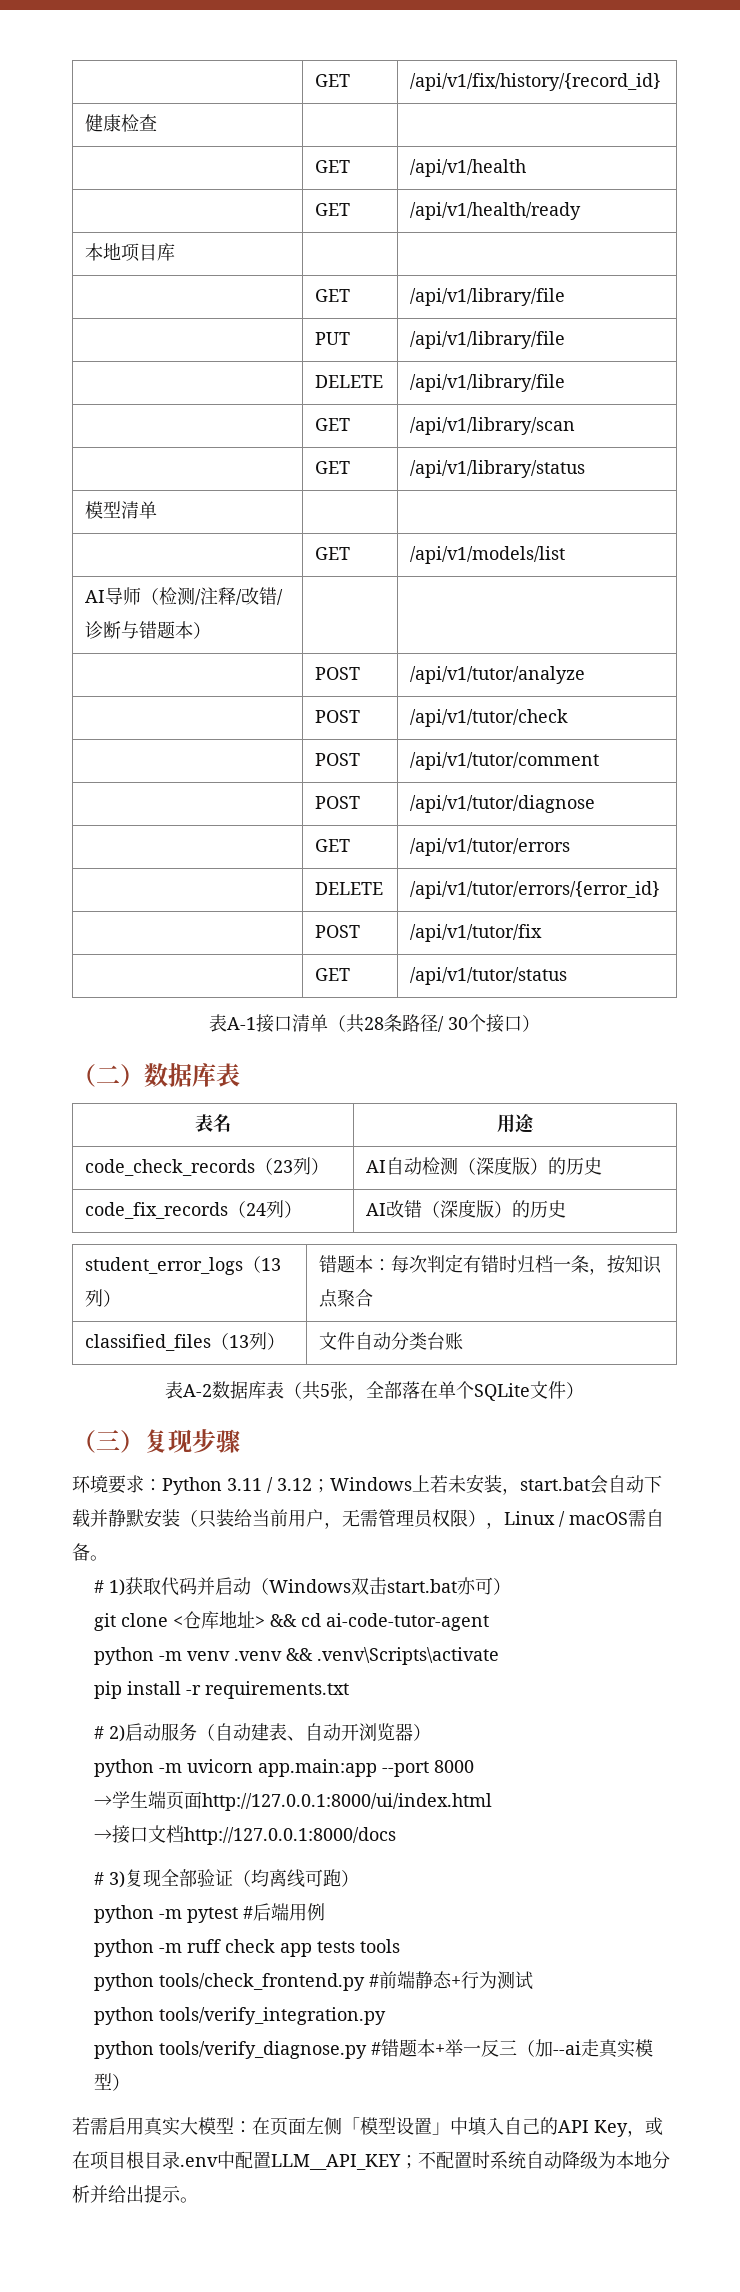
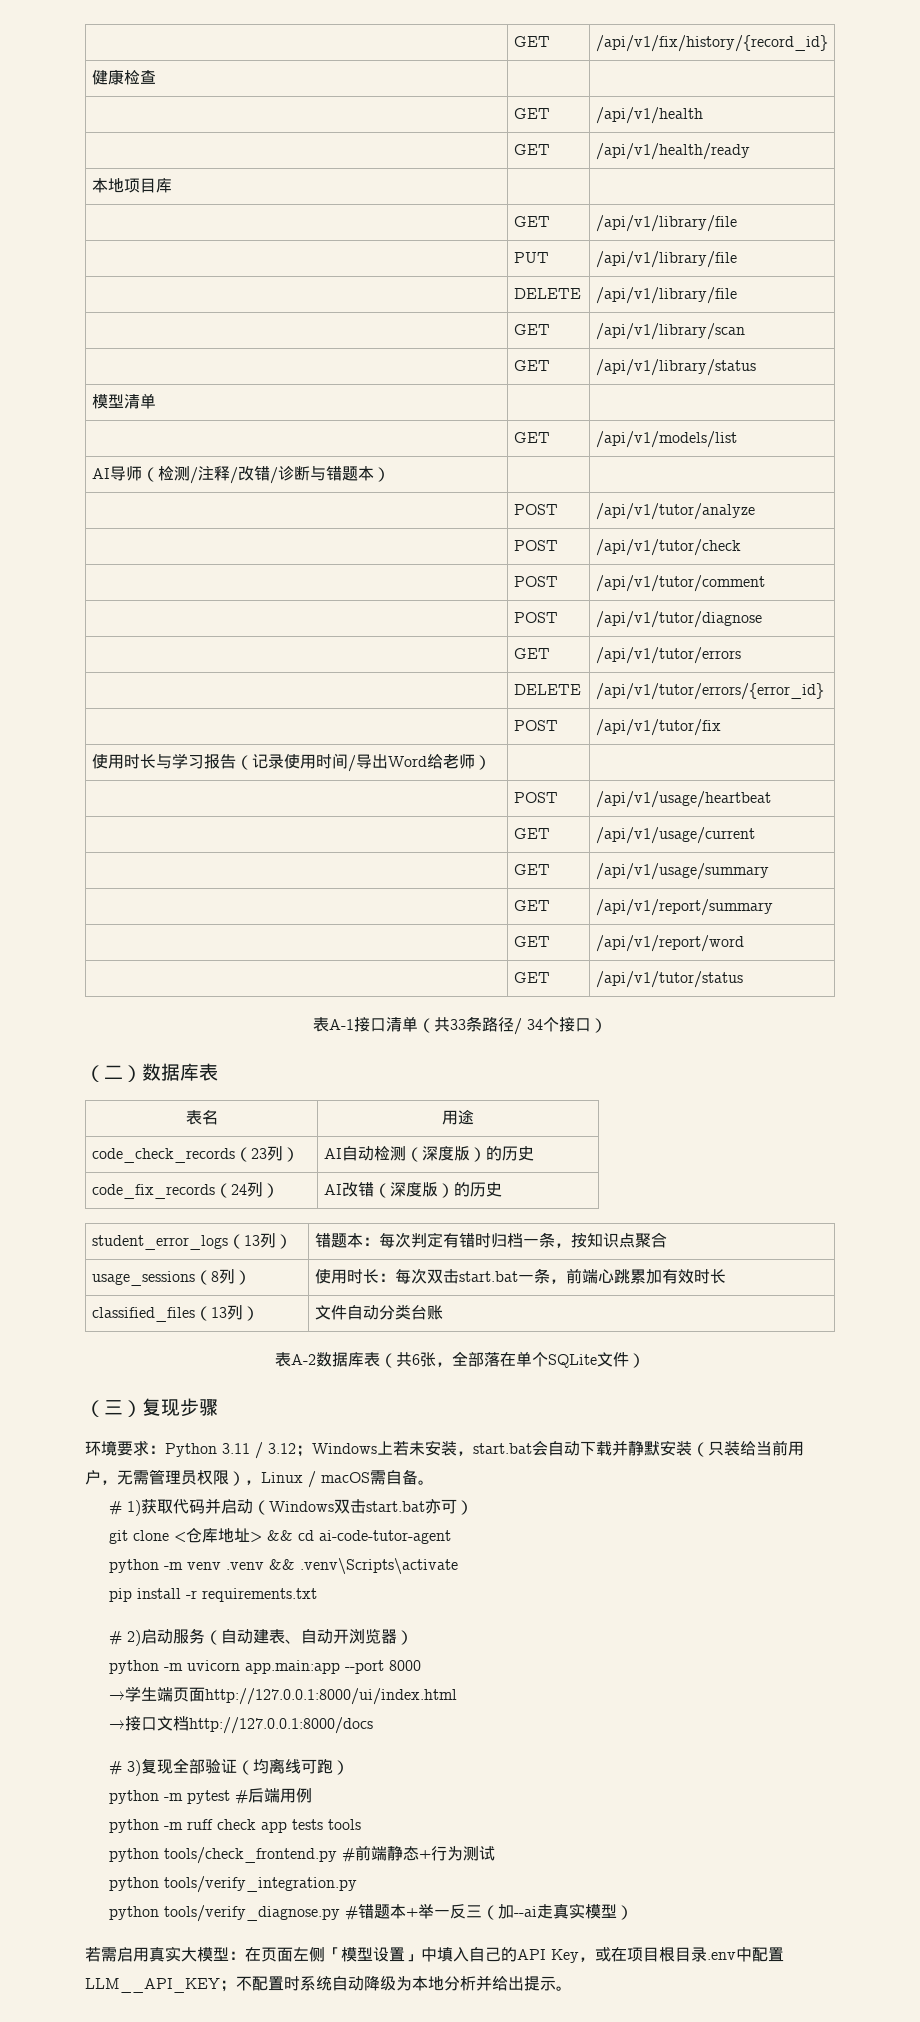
+ 使用时长与学习报告（记录使用时间/导出Word给老师） | |
+ | POST | /api/v1/usage/heartbeat
+ | GET | /api/v1/usage/current
+ | GET | /api/v1/usage/summary
+ | GET | /api/v1/report/summary
+ | GET | /api/v1/report/word
- 表A-1接口清单（共28条路径/ 30个接口）
+ 表A-1接口清单（共33条路径/ 34个接口）
+ usage_sessions（8列） | 使用时长：每次双击start.bat一条，前端心跳累加有效时长
- 表A-2数据库表（共5张，全部落在单个SQLite文件）
+ 表A-2数据库表（共6张，全部落在单个SQLite文件）

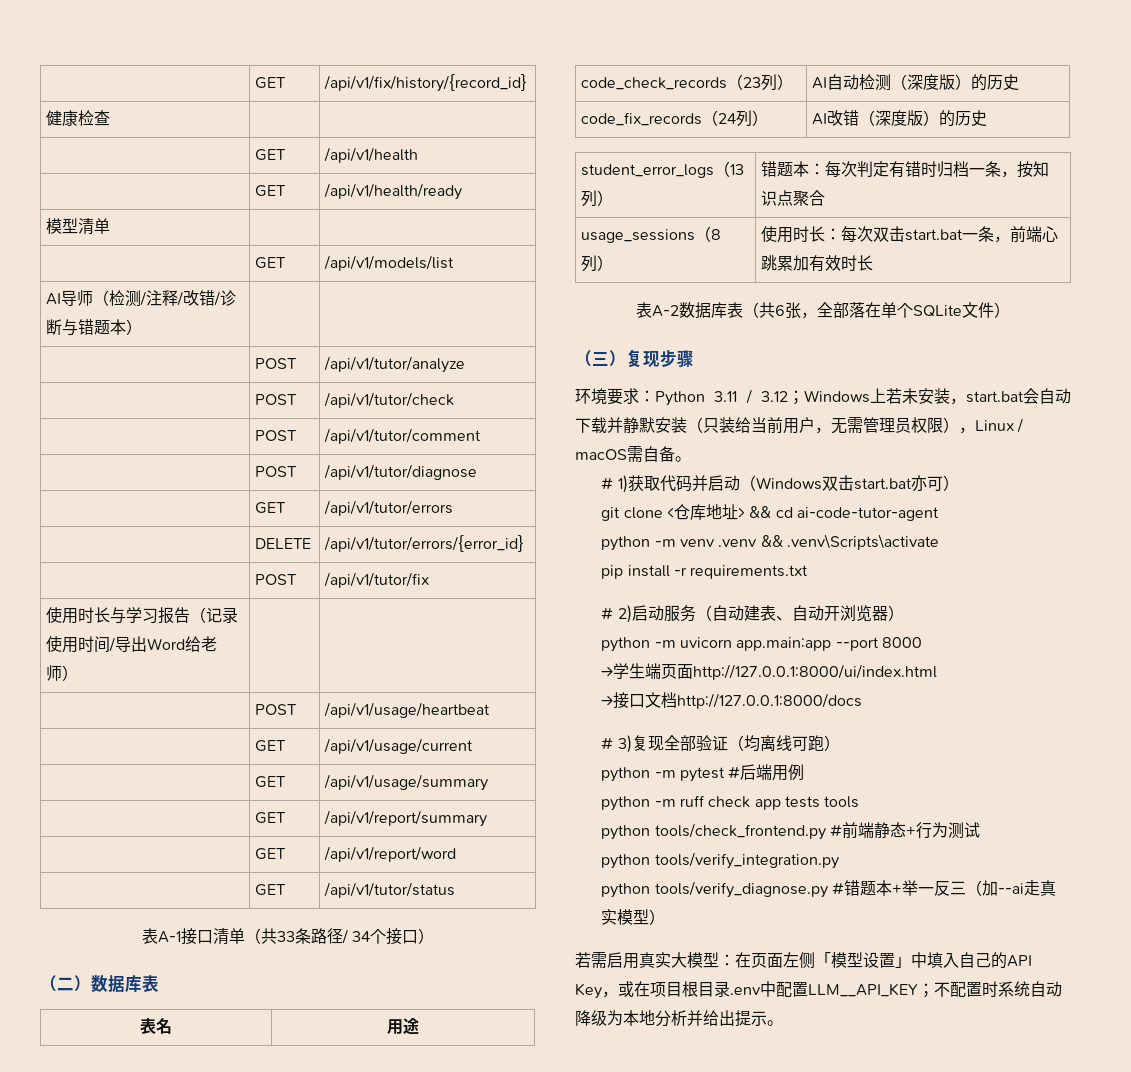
- 本地项目库 | |
- | GET | /api/v1/library/file
- | PUT | /api/v1/library/file
- | DELETE | /api/v1/library/file
- | GET | /api/v1/library/scan
- | GET | /api/v1/library/status
- classified_files（13列） | 文件自动分类台账

